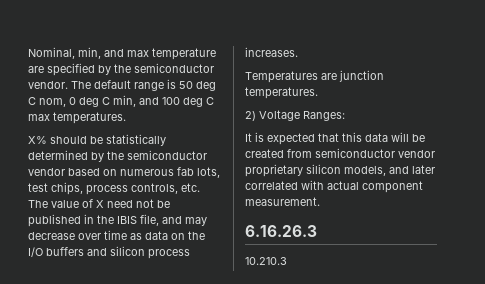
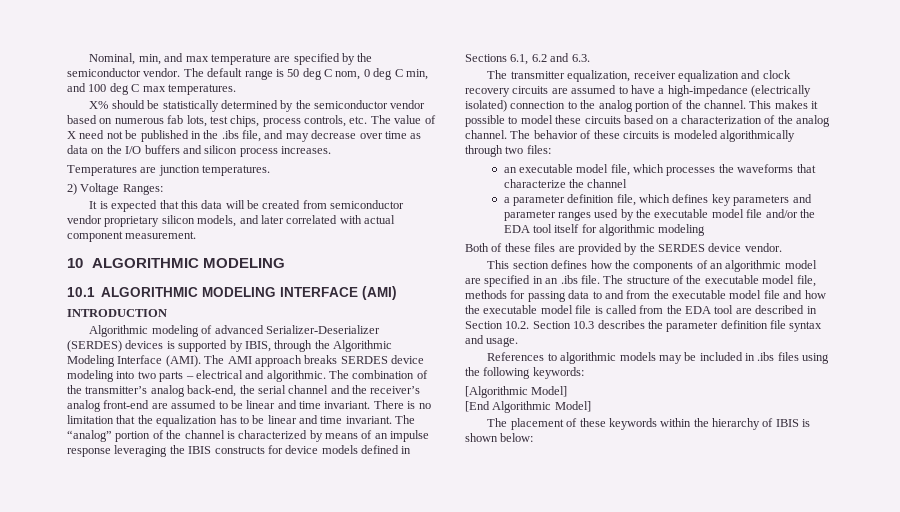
- X% should be statistically determined by the semiconductor vendor based on numerous fab lots, test chips, process controls, etc. The value of X need not be published in the IBIS file, and may decrease over time as data on the I/O buffers and silicon process increases.
+ X% should be statistically determined by the semiconductor vendor based on numerous fab lots, test chips, process controls, etc. The value of X need not be published in the .ibs file, and may decrease over time as data on the I/O buffers and silicon process increases.
- 6.16.26.3
- 10.210.3
+ 10 ALGORITHMIC MODELING
+ 10.1 ALGORITHMIC MODELING INTERFACE (AMI)
+ INTRODUCTION
+ Algorithmic modeling of advanced Serializer-Deserializer (SERDES) devices is supported by IBIS, through the Algorithmic Modeling Interface (AMI). The AMI approach breaks SERDES device modeling into two parts – electrical and algorithmic. The combination of the transmitter’s analog back-end, the serial channel and the receiver’s analog front-end are assumed to be linear and time invariant. There is no limitation that the equalization has to be linear and time invariant. The “analog” portion of the channel is characterized by means of an impulse response leveraging the IBIS constructs for device models defined in Sections 6.1, 6.2 and 6.3.
+ The transmitter equalization, receiver equalization and clock recovery circuits are assumed to have a high-impedance (electrically isolated) connection to the analog portion of the channel. This makes it possible to model these circuits based on a characterization of the analog channel. The behavior of these circuits is modeled algorithmically through two files:
+ an executable model file, which processes the waveforms that characterize the channel
+ a parameter definition file, which defines key parameters and parameter ranges used by the executable model file and/or the EDA tool itself for algorithmic modeling
+ Both of these files are provided by the SERDES device vendor.
+ This section defines how the components of an algorithmic model are specified in an .ibs file. The structure of the executable model file, methods for passing data to and from the executable model file and how the executable model file is called from the EDA tool are described in Section 10.2. Section 10.3 describes the parameter definition file syntax and usage.
+ References to algorithmic models may be included in .ibs files using the following keywords:
+ [Algorithmic Model]
+ [End Algorithmic Model]
+ The placement of these keywords within the hierarchy of IBIS is shown below:

